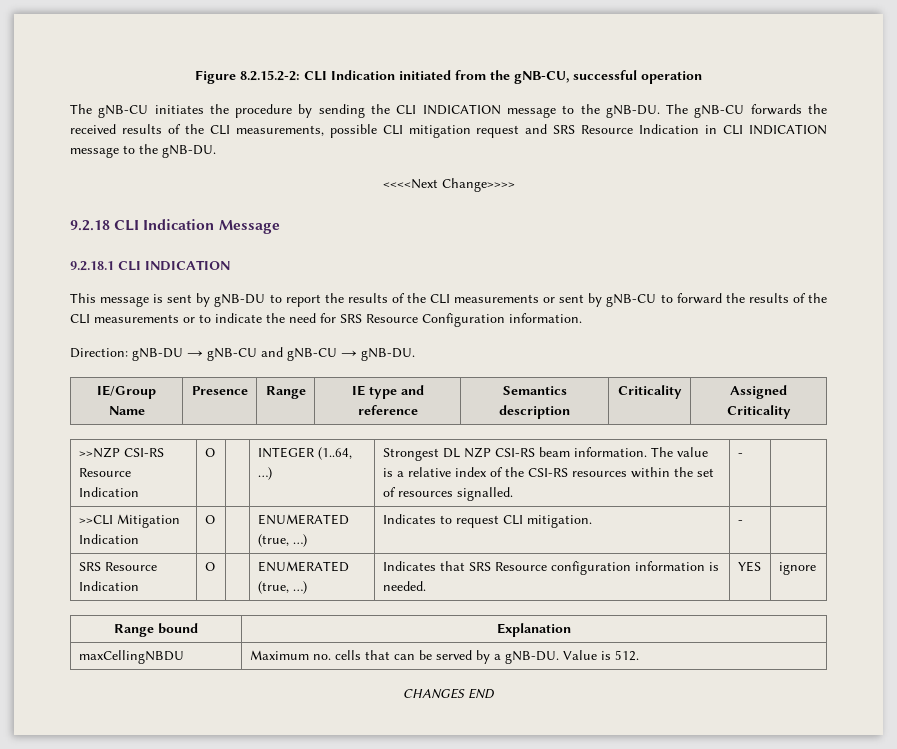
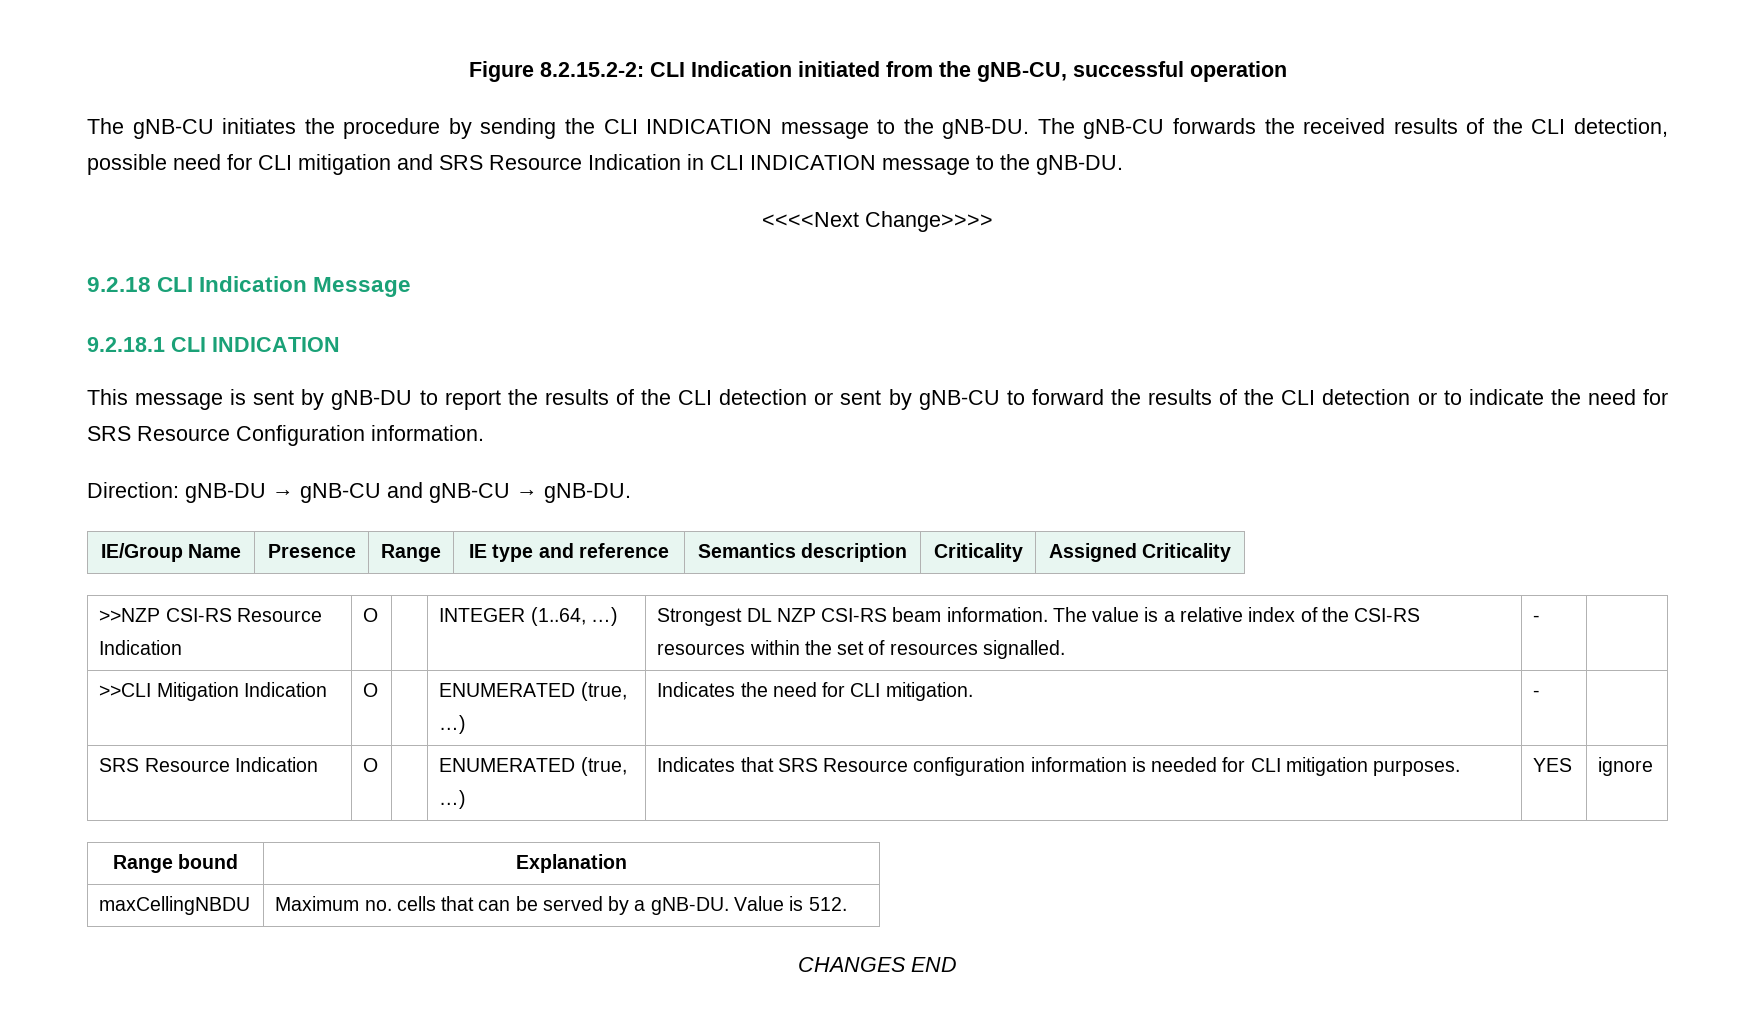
- The gNB-CU forwards the received results of the CLI measurements, possible CLI mitigation request and SRS Resource Indication in CLI INDICATION message to the gNB-DU.
+ The gNB-CU forwards the received results of the CLI detection, possible need for CLI mitigation and SRS Resource Indication in CLI INDICATION message to the gNB-DU.
- This message is sent by gNB-DU to report the results of the CLI measurements or sent by gNB-CU to forward the results of the CLI measurements or to indicate the need for SRS Resource Configuration information.
+ This message is sent by gNB-DU to report the results of the CLI detection or sent by gNB-CU to forward the results of the CLI detection or to indicate the need for SRS Resource Configuration information.
- >>CLI Mitigation Indication | O | | ENUMERATED (true, …) | Indicates to request CLI mitigation. | - |
+ >>CLI Mitigation Indication | O | | ENUMERATED (true, …) | Indicates the need for CLI mitigation. | - |
- SRS Resource Indication | O | | ENUMERATED (true, …) | Indicates that SRS Resource configuration information is needed. | YES | ignore
+ SRS Resource Indication | O | | ENUMERATED (true, …) | Indicates that SRS Resource configuration information is needed for CLI mitigation purposes. | YES | ignore

